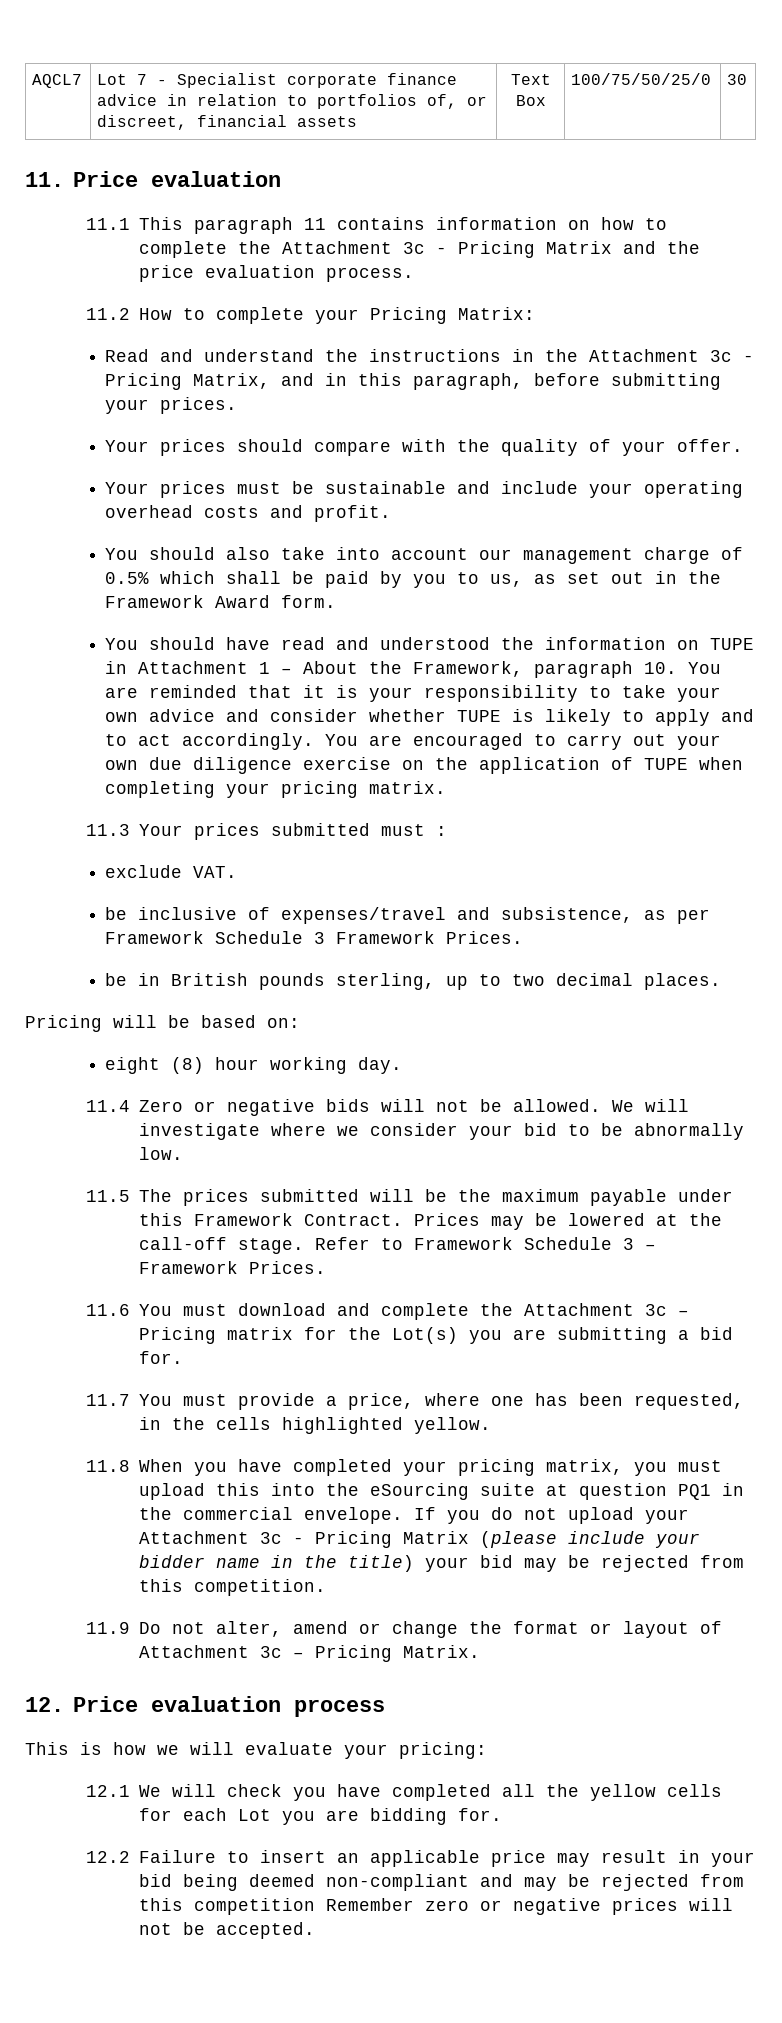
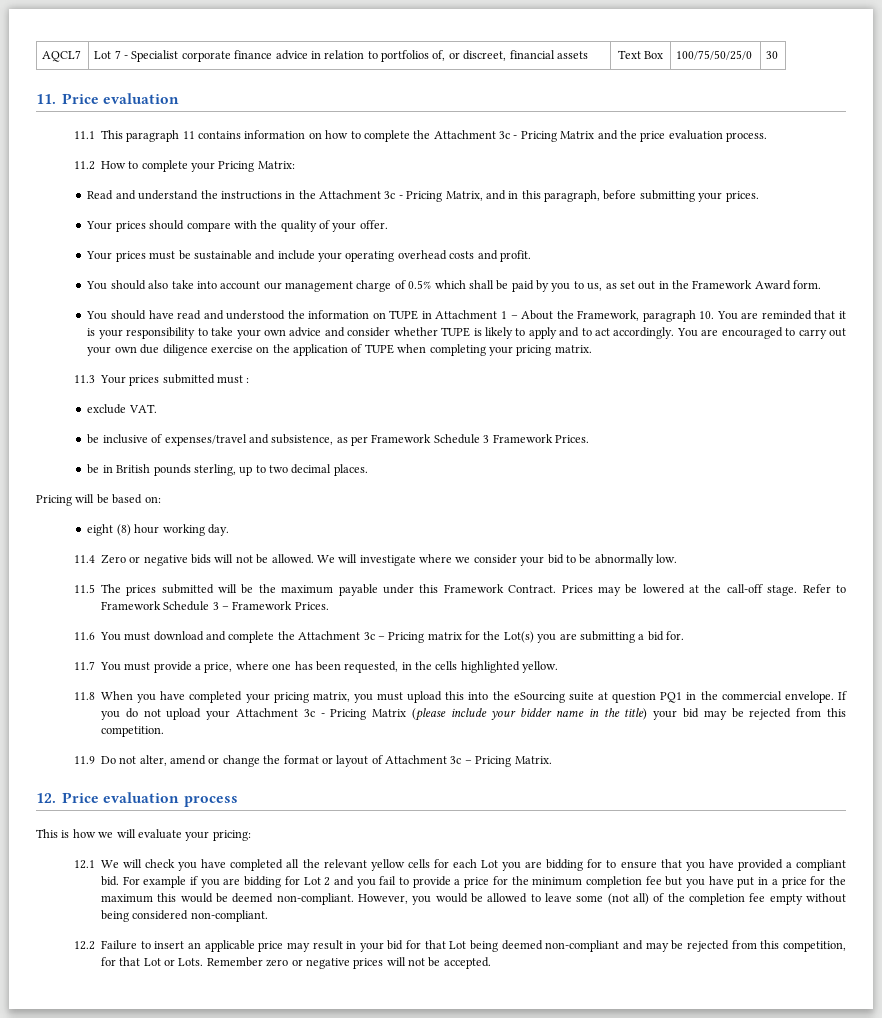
- 12.1 We will check you have completed all the yellow cells for each Lot you are bidding for.
+ 12.1 We will check you have completed all the relevant yellow cells for each Lot you are bidding for to ensure that you have provided a compliant bid. For example if you are bidding for Lot 2 and you fail to provide a price for the minimum completion fee but you have put in a price for the maximum this would be deemed non-compliant. However, you would be allowed to leave some (not all) of the completion fee empty without being considered non-compliant.
- 12.2 Failure to insert an applicable price may result in your bid being deemed non-compliant and may be rejected from this competition Remember zero or negative prices will not be accepted.
+ 12.2 Failure to insert an applicable price may result in your bid for that Lot being deemed non-compliant and may be rejected from this competition, for that Lot or Lots. Remember zero or negative prices will not be accepted.

